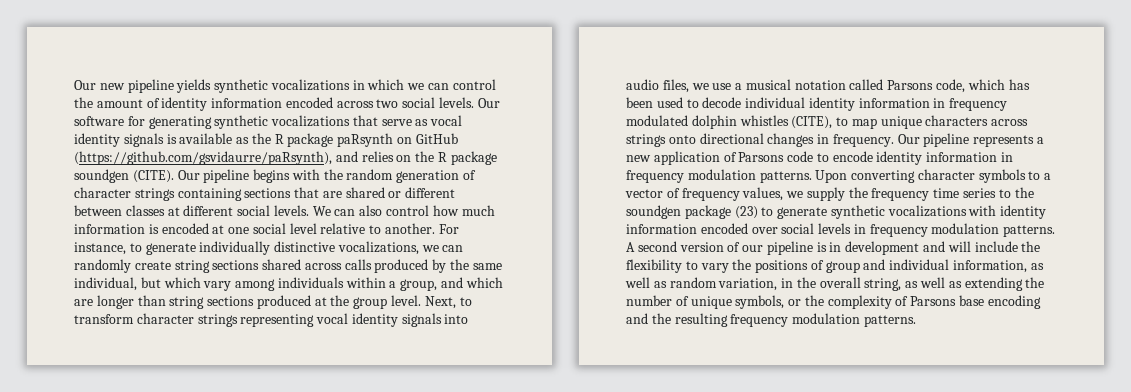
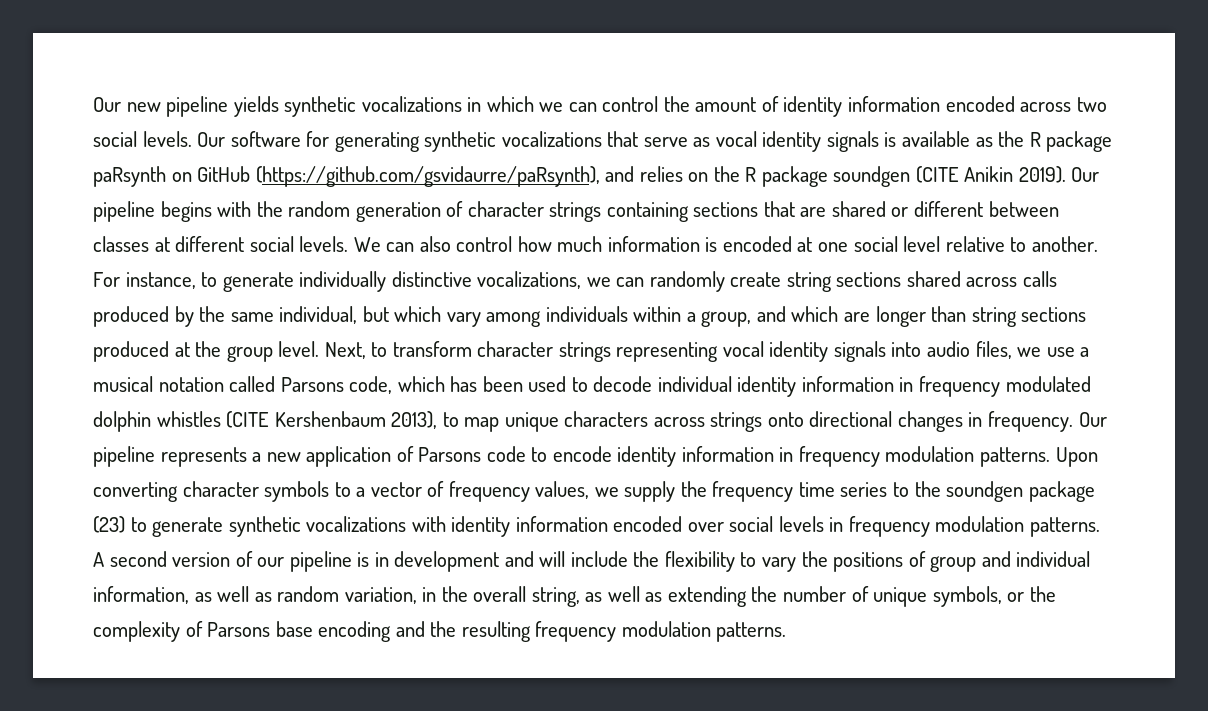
- Our software for generating synthetic vocalizations that serve as vocal identity signals is available as the R package paRsynth on GitHub (https://github.com/gsvidaurre/paRsynth), and relies on the R package soundgen (CITE).
+ Our software for generating synthetic vocalizations that serve as vocal identity signals is available as the R package paRsynth on GitHub (https://github.com/gsvidaurre/paRsynth), and relies on the R package soundgen (CITE Anikin 2019).
- Next, to transform character strings representing vocal identity signals into audio files, we use a musical notation called Parsons code, which has been used to decode individual identity information in frequency modulated dolphin whistles (CITE), to map unique characters across strings onto directional changes in frequency.
+ Next, to transform character strings representing vocal identity signals into audio files, we use a musical notation called Parsons code, which has been used to decode individual identity information in frequency modulated dolphin whistles (CITE Kershenbaum 2013), to map unique characters across strings onto directional changes in frequency.

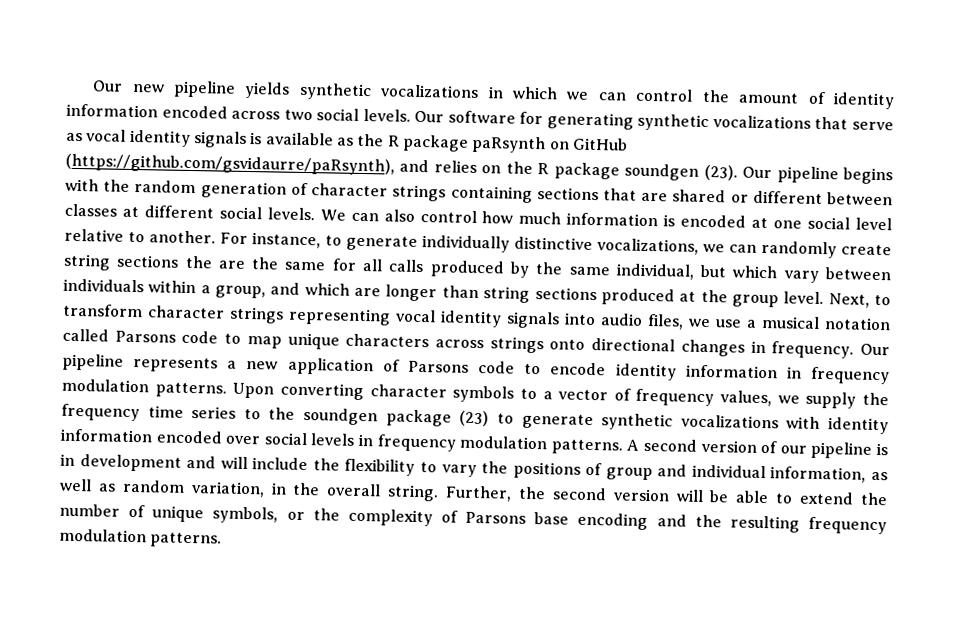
- Our software for generating synthetic vocalizations that serve as vocal identity signals is available as the R package paRsynth on GitHub (https://github.com/gsvidaurre/paRsynth), and relies on the R package soundgen (CITE Anikin 2019).
+ Our software for generating synthetic vocalizations that serve as vocal identity signals is available as the R package paRsynth on GitHub (https://github.com/gsvidaurre/paRsynth), and relies on the R package soundgen (23).
- For instance, to generate individually distinctive vocalizations, we can randomly create string sections shared across calls produced by the same individual, but which vary among individuals within a group, and which are longer than string sections produced at the group level.
+ For instance, to generate individually distinctive vocalizations, we can randomly create string sections the are the same for all calls produced by the same individual, but which vary between individuals within a group, and which are longer than string sections produced at the group level.
- Next, to transform character strings representing vocal identity signals into audio files, we use a musical notation called Parsons code, which has been used to decode individual identity information in frequency modulated dolphin whistles (CITE Kershenbaum 2013), to map unique characters across strings onto directional changes in frequency.
+ Next, to transform character strings representing vocal identity signals into audio files, we use a musical notation called Parsons code to map unique characters across strings onto directional changes in frequency.
- A second version of our pipeline is in development and will include the flexibility to vary the positions of group and individual information, as well as random variation, in the overall string, as well as extending the number of unique symbols, or the complexity of Parsons base encoding and the resulting frequency modulation patterns.
+ A second version of our pipeline is in development and will include the flexibility to vary the positions of group and individual information, as well as random variation, in the overall string. Further, the second version will be able to extend the number of unique symbols, or the complexity of Parsons base encoding and the resulting frequency modulation patterns.

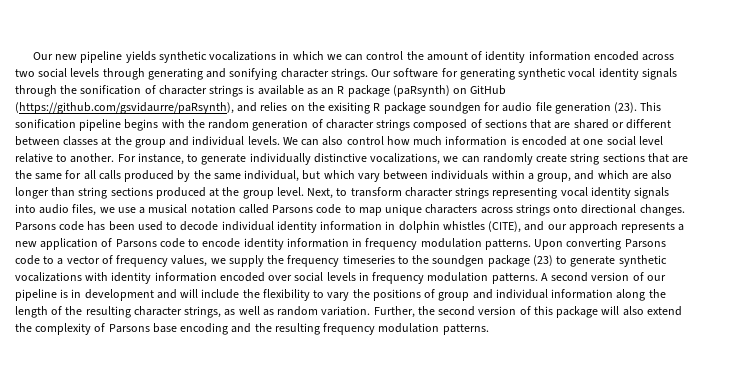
- Our new pipeline yields synthetic vocalizations in which we can control the amount of identity information encoded across two social levels.
+ Our new pipeline yields synthetic vocalizations in which we can control the amount of identity information encoded across two social levels through generating and sonifying character strings.
- Our software for generating synthetic vocalizations that serve as vocal identity signals is available as the R package paRsynth on GitHub (https://github.com/gsvidaurre/paRsynth), and relies on the R package soundgen (23). Our pipeline begins with the random generation of character strings containing sections that are shared or different between classes at different social levels.
+ Our software for generating synthetic vocal identity signals through the sonification of character strings is available as an R package (paRsynth) on GitHub (https://github.com/gsvidaurre/paRsynth), and relies on the exisiting R package soundgen for audio file generation (23). This sonification pipeline begins with the random generation of character strings composed of sections that are shared or different between classes at the group and individual levels.
- For instance, to generate individually distinctive vocalizations, we can randomly create string sections the are the same for all calls produced by the same individual, but which vary between individuals within a group, and which are longer than string sections produced at the group level.
+ For instance, to generate individually distinctive vocalizations, we can randomly create string sections that are the same for all calls produced by the same individual, but which vary between individuals within a group, and which are also longer than string sections produced at the group level.
- Next, to transform character strings representing vocal identity signals into audio files, we use a musical notation called Parsons code to map unique characters across strings onto directional changes in frequency. Our pipeline represents a new application of Parsons code to encode identity information in frequency modulation patterns.
+ Next, to transform character strings representing vocal identity signals into audio files, we use a musical notation called Parsons code to map unique characters across strings onto directional changes. Parsons code has been used to decode individual identity information in dolphin whistles (CITE), and our approach represents a new application of Parsons code to encode identity information in frequency modulation patterns.
- Upon converting character symbols to a vector of frequency values, we supply the frequency time series to the soundgen package (23) to generate synthetic vocalizations with identity information encoded over social levels in frequency modulation patterns.
+ Upon converting Parsons code to a vector of frequency values, we supply the frequency timeseries to the soundgen package (23) to generate synthetic vocalizations with identity information encoded over social levels in frequency modulation patterns.
- A second version of our pipeline is in development and will include the flexibility to vary the positions of group and individual information, as well as random variation, in the overall string. Further, the second version will be able to extend the number of unique symbols, or the complexity of Parsons base encoding and the resulting frequency modulation patterns.
+ A second version of our pipeline is in development and will include the flexibility to vary the positions of group and individual information along the length of the resulting character strings, as well as random variation. Further, the second version of this package will also extend the complexity of Parsons base encoding and the resulting frequency modulation patterns.

